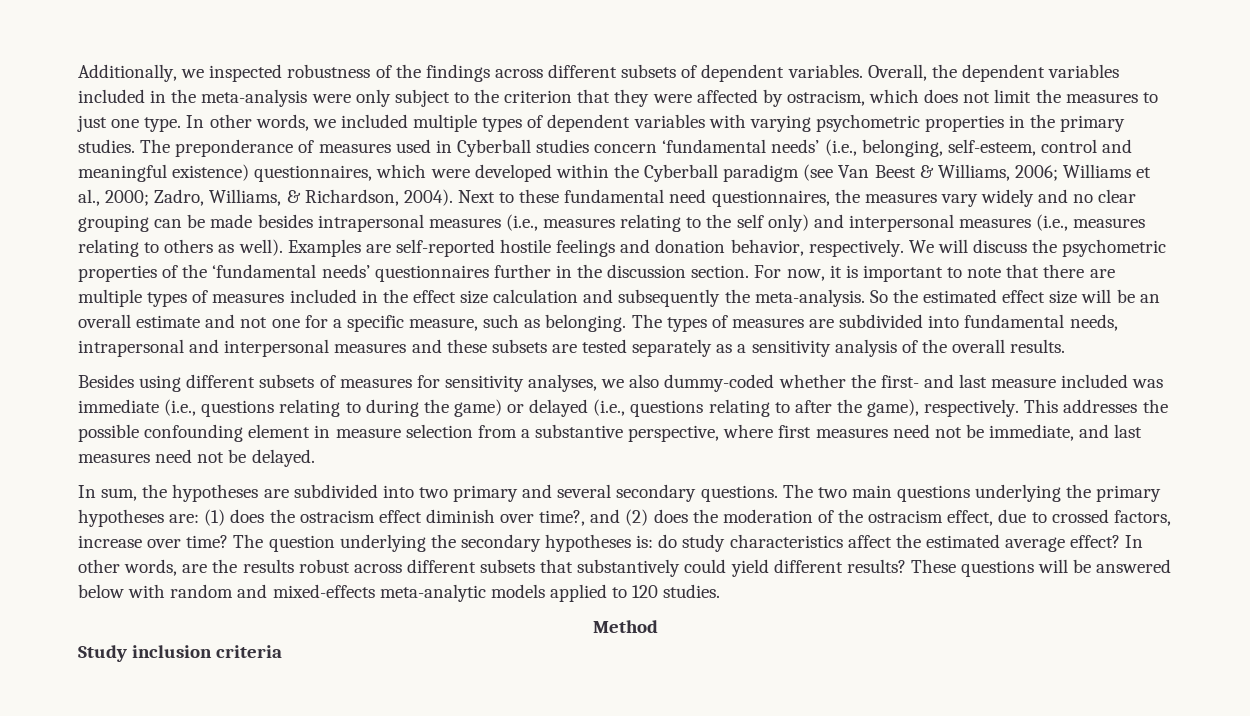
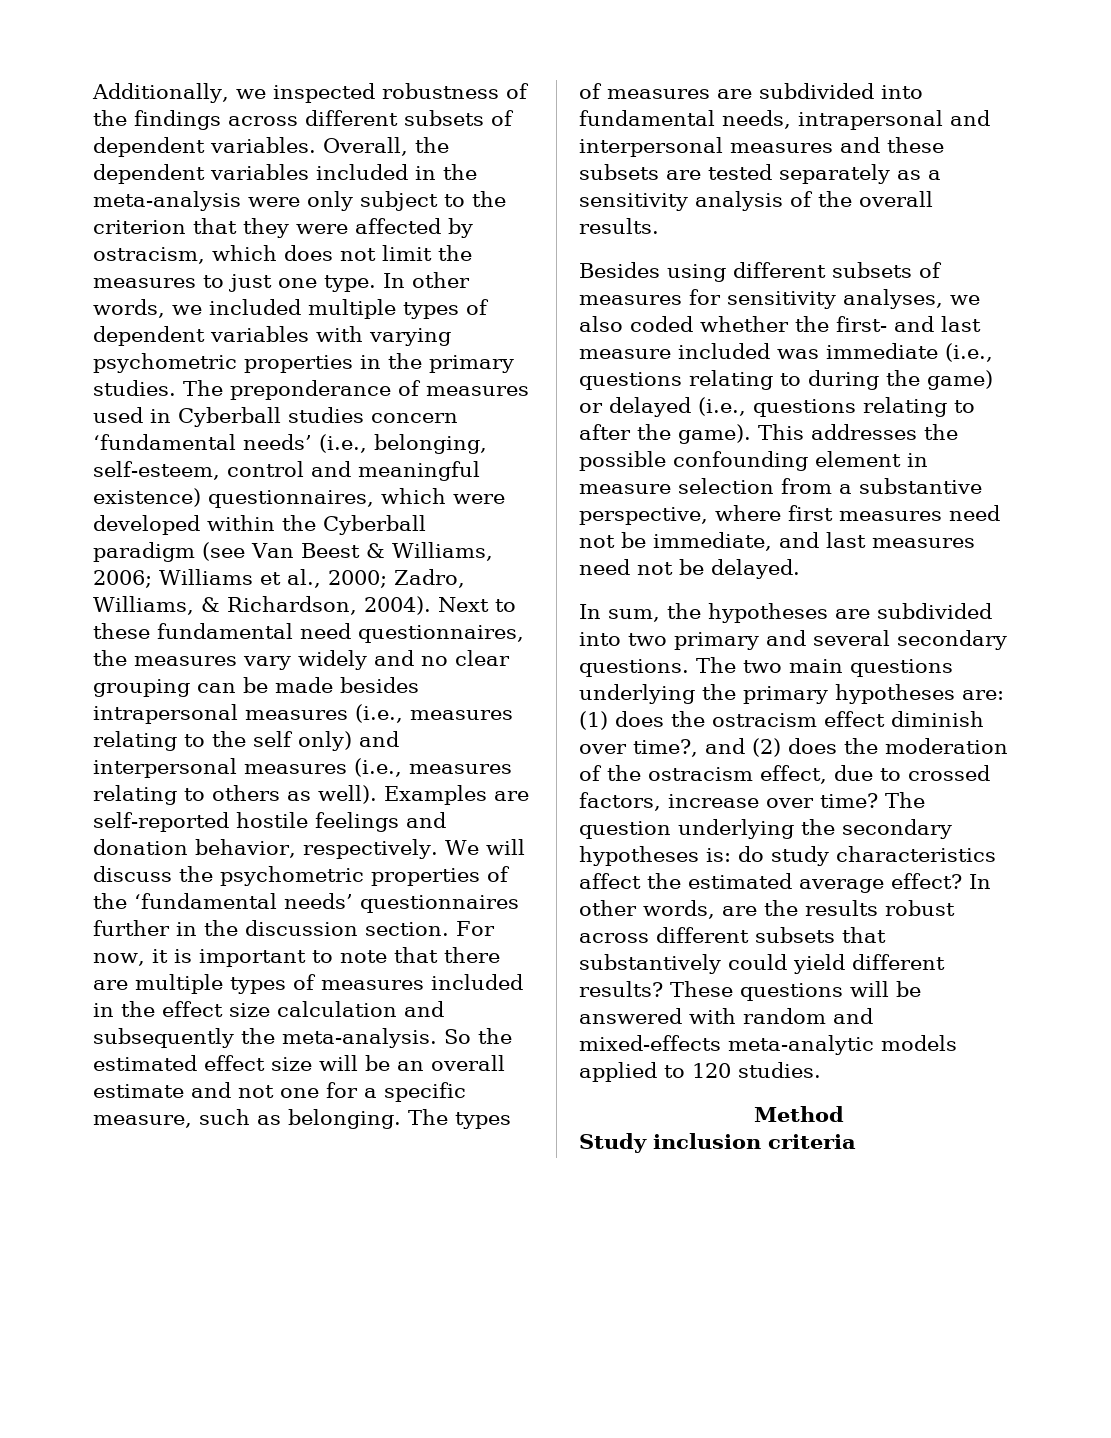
- Besides using different subsets of measures for sensitivity analyses, we also dummy-coded whether the first- and last measure included was immediate (i.e., questions relating to during the game) or delayed (i.e., questions relating to after the game), respectively.
+ Besides using different subsets of measures for sensitivity analyses, we also coded whether the first- and last measure included was immediate (i.e., questions relating to during the game) or delayed (i.e., questions relating to after the game).
- These questions will be answered below with random and mixed-effects meta-analytic models applied to 120 studies.
+ These questions will be answered with random and mixed-effects meta-analytic models applied to 120 studies.

